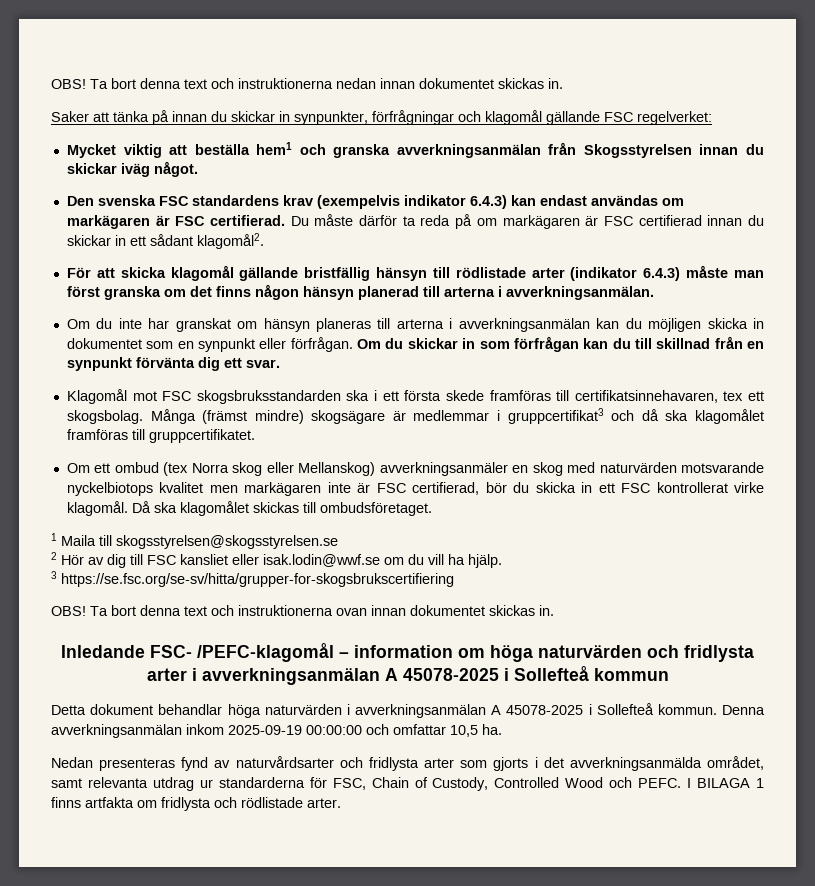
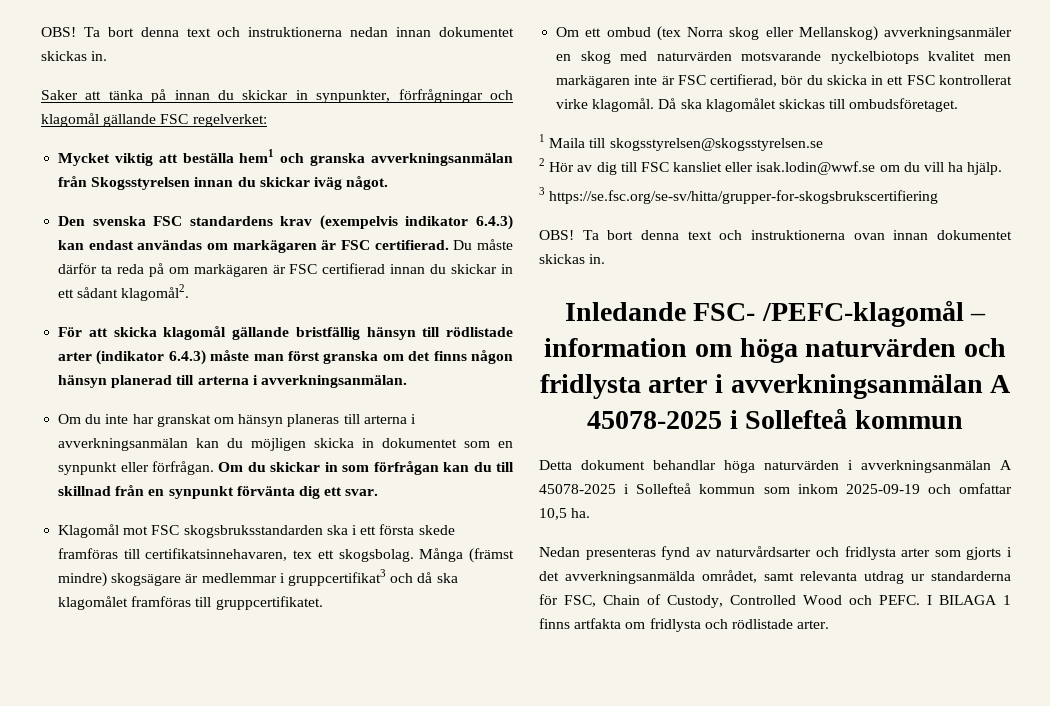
- Detta dokument behandlar höga naturvärden i avverkningsanmälan A 45078-2025 i Sollefteå kommun. Denna avverkningsanmälan inkom 2025-09-19 00:00:00 och omfattar 10,5 ha.
+ Detta dokument behandlar höga naturvärden i avverkningsanmälan A 45078-2025 i Sollefteå kommun som inkom 2025-09-19 och omfattar 10,5 ha.

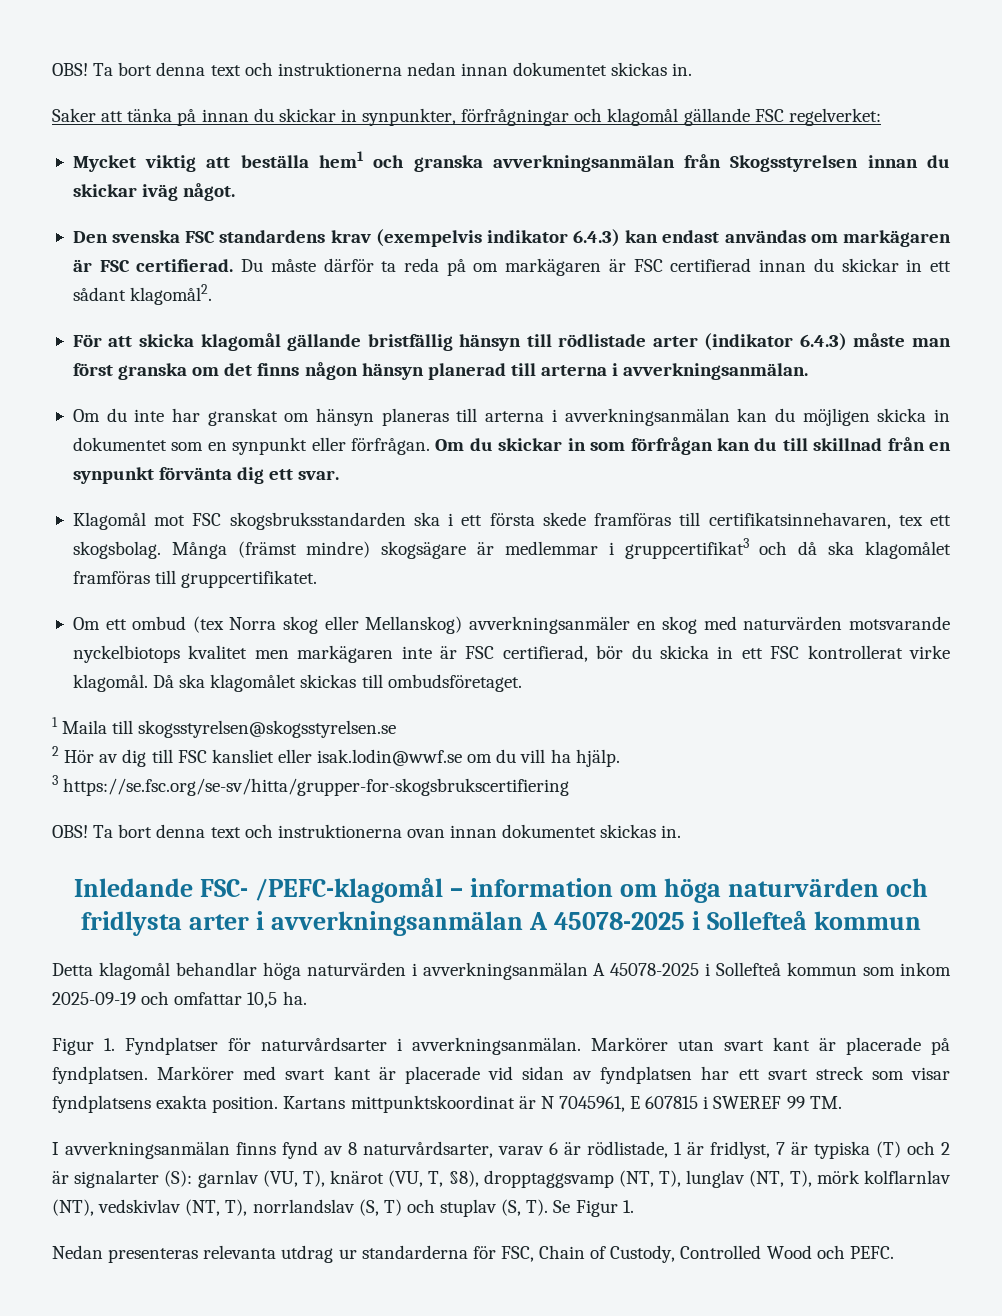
- Detta dokument behandlar höga naturvärden i avverkningsanmälan A 45078-2025 i Sollefteå kommun som inkom 2025-09-19 och omfattar 10,5 ha.
+ Detta klagomål behandlar höga naturvärden i avverkningsanmälan A 45078-2025 i Sollefteå kommun som inkom 2025-09-19 och omfattar 10,5 ha.
- Nedan presenteras fynd av naturvårdsarter och fridlysta arter som gjorts i det avverkningsanmälda området, samt relevanta utdrag ur standarderna för FSC, Chain of Custody, Controlled Wood och PEFC. I BILAGA 1 finns artfakta om fridlysta och rödlistade arter.
+ Figur 1. Fyndplatser för naturvårdsarter i avverkningsanmälan. Markörer utan svart kant är placerade på fyndplatsen. Markörer med svart kant är placerade vid sidan av fyndplatsen har ett svart streck som visar fyndplatsens exakta position. Kartans mittpunktskoordinat är N 7045961, E 607815 i SWEREF 99 TM.
+ I avverkningsanmälan finns fynd av 8 naturvårdsarter, varav 6 är rödlistade, 1 är fridlyst, 7 är typiska (T) och 2 är signalarter (S): garnlav (VU, T), knärot (VU, T, §8), dropptaggsvamp (NT, T), lunglav (NT, T), mörk kolflarnlav (NT), vedskivlav (NT, T), norrlandslav (S, T) och stuplav (S, T). Se Figur 1.
+ Nedan presenteras relevanta utdrag ur standarderna för FSC, Chain of Custody, Controlled Wood och PEFC.

